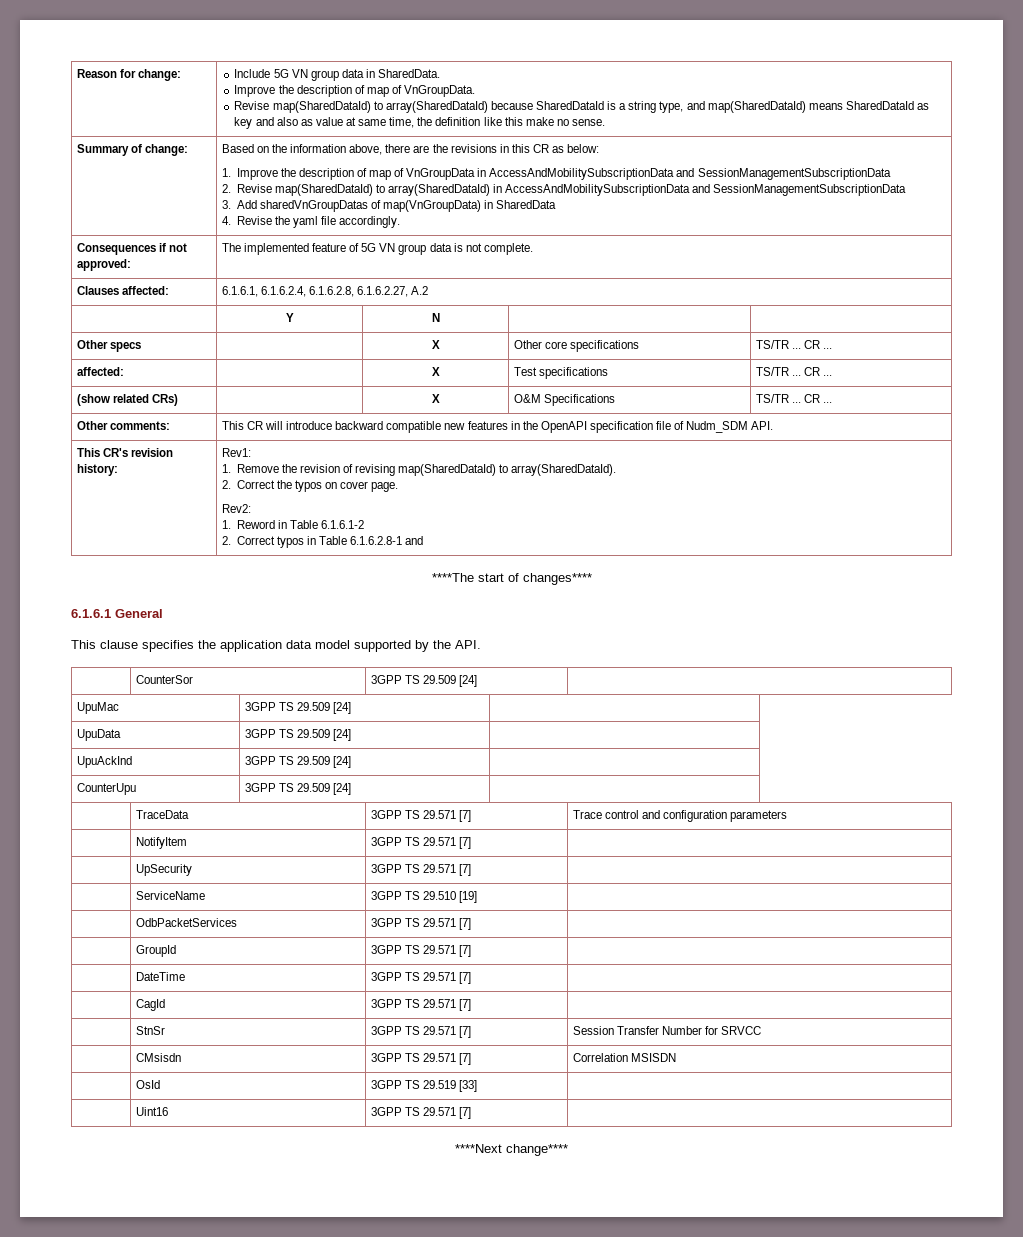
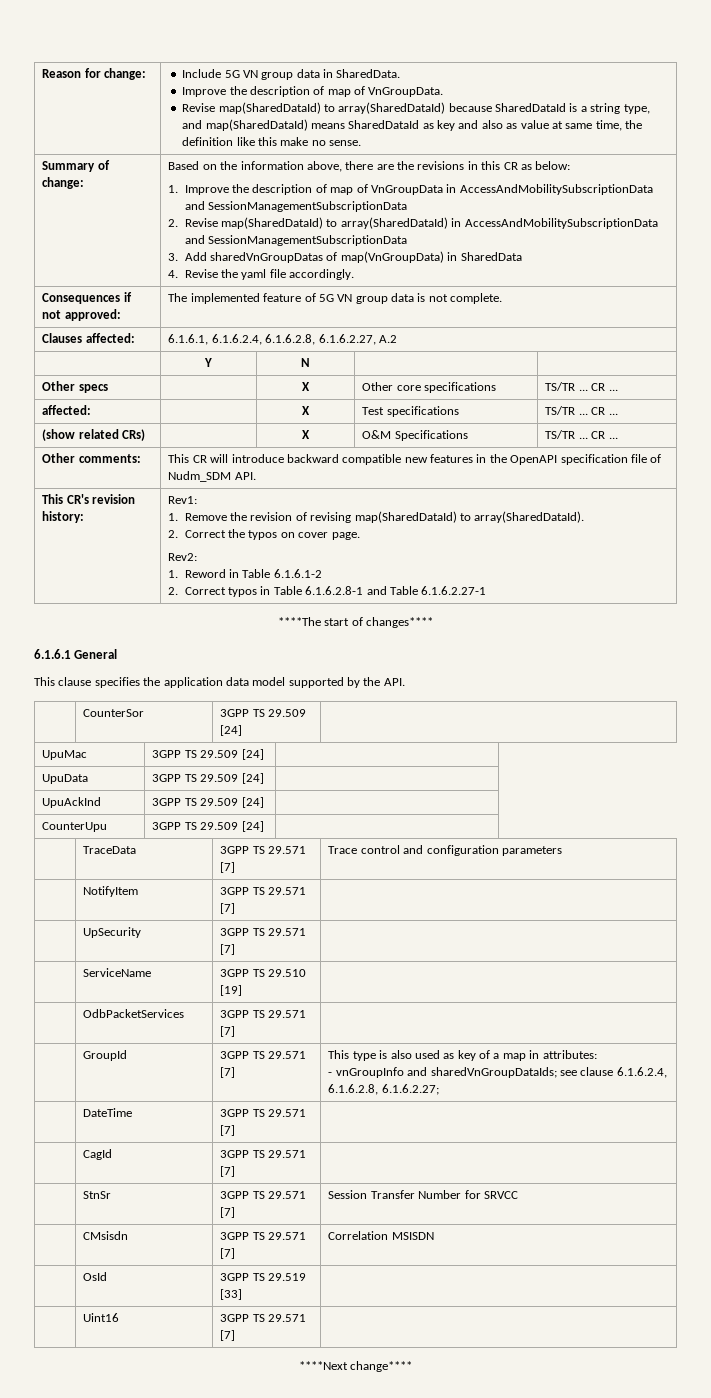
  This CR's revision history: | Rev1:
  1. Remove the revision of revising map(SharedDataId) to array(SharedDataId).
  2. Correct the typos on cover page.
  Rev2:
  1. Reword in Table 6.1.6.1-2
- 2. Correct typos in Table 6.1.6.2.8-1 and
+ 2. Correct typos in Table 6.1.6.2.8-1 and Table 6.1.6.2.27-1
- | GroupId | 3GPP TS 29.571 [7] |
+ | GroupId | 3GPP TS 29.571 [7] | This type is also used as key of a map in attributes:
+ - vnGroupInfo and sharedVnGroupDataIds; see clause 6.1.6.2.4, 6.1.6.2.8, 6.1.6.2.27;

